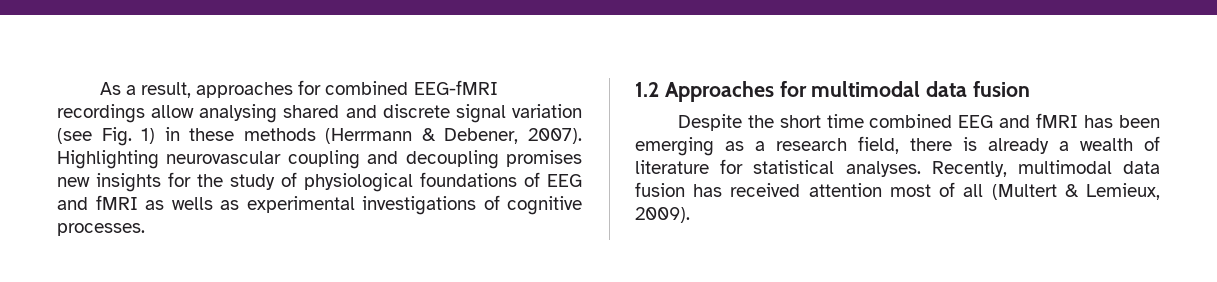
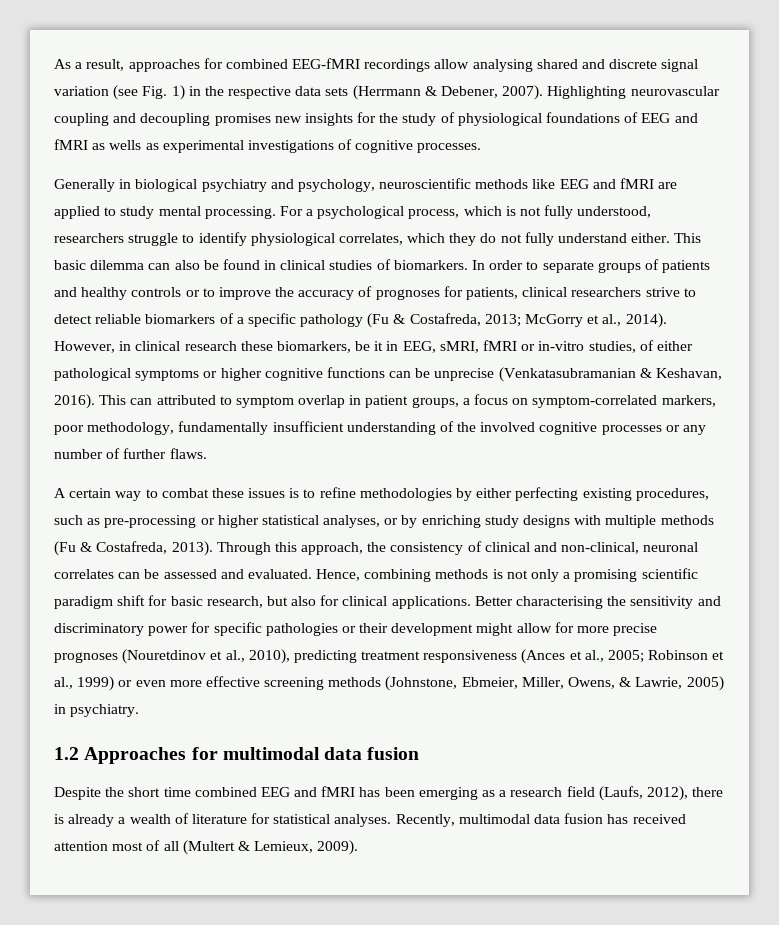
- As a result, approaches for combined EEG-fMRI recordings allow analysing shared and discrete signal variation (see Fig. 1) in these methods (Herrmann & Debener, 2007).
+ As a result, approaches for combined EEG-fMRI recordings allow analysing shared and discrete signal variation (see Fig. 1) in the respective data sets (Herrmann & Debener, 2007).
+ Generally in biological psychiatry and psychology, neuroscientific methods like EEG and fMRI are applied to study mental processing. For a psychological process, which is not fully understood, researchers struggle to identify physiological correlates, which they do not fully understand either. This basic dilemma can also be found in clinical studies of biomarkers. In order to separate groups of patients and healthy controls or to improve the accuracy of prognoses for patients, clinical researchers strive to detect reliable biomarkers of a specific pathology (Fu & Costafreda, 2013; McGorry et al., 2014). However, in clinical research these biomarkers, be it in EEG, sMRI, fMRI or in-vitro studies, of either pathological symptoms or higher cognitive functions can be unprecise (Venkatasubramanian & Keshavan, 2016). This can attributed to symptom overlap in patient groups, a focus on symptom-correlated markers, poor methodology, fundamentally insufficient understanding of the involved cognitive processes or any number of further flaws.
+ A certain way to combat these issues is to refine methodologies by either perfecting existing procedures, such as pre-processing or higher statistical analyses, or by enriching study designs with multiple methods (Fu & Costafreda, 2013). Through this approach, the consistency of clinical and non-clinical, neuronal correlates can be assessed and evaluated. Hence, combining methods is not only a promising scientific paradigm shift for basic research, but also for clinical applications. Better characterising the sensitivity and discriminatory power for specific pathologies or their development might allow for more precise prognoses (Nouretdinov et al., 2010), predicting treatment responsiveness (Ances et al., 2005; Robinson et al., 1999) or even more effective screening methods (Johnstone, Ebmeier, Miller, Owens, & Lawrie, 2005) in psychiatry.
- Despite the short time combined EEG and fMRI has been emerging as a research field, there is already a wealth of literature for statistical analyses.
+ Despite the short time combined EEG and fMRI has been emerging as a research field (Laufs, 2012), there is already a wealth of literature for statistical analyses.

